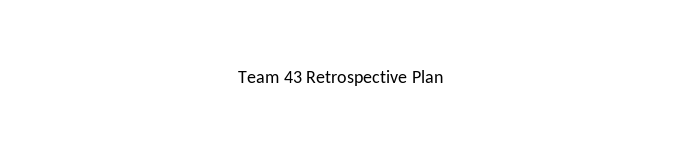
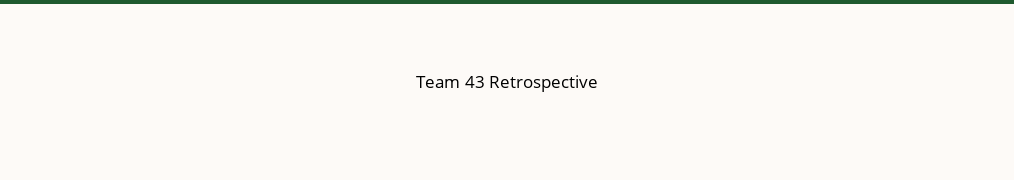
- Team 43 Retrospective Plan
+ Team 43 Retrospective

